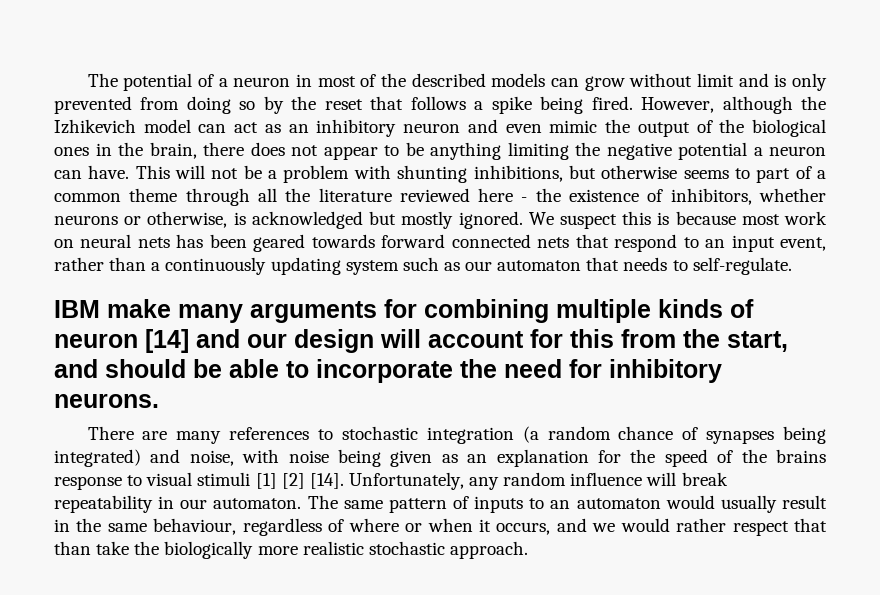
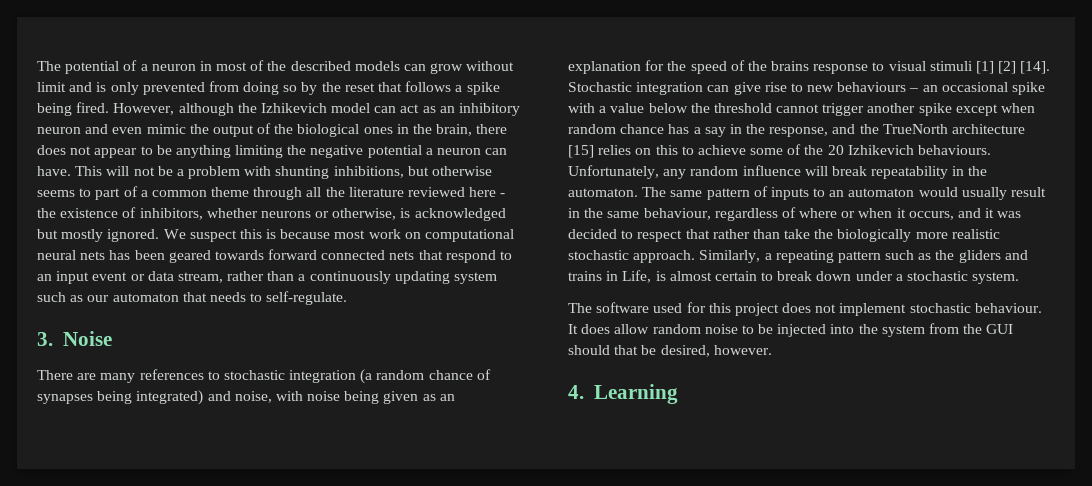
- We suspect this is because most work on neural nets has been geared towards forward connected nets that respond to an input event, rather than a continuously updating system such as our automaton that needs to self-regulate.
+ We suspect this is because most work on computational neural nets has been geared towards forward connected nets that respond to an input event or data stream, rather than a continuously updating system such as our automaton that needs to self-regulate.
- IBM make many arguments for combining multiple kinds of neuron [14] and our design will account for this from the start, and should be able to incorporate the need for inhibitory neurons.
+ 3. Noise
+ Stochastic integration can give rise to new behaviours – an occasional spike with a value below the threshold cannot trigger another spike except when random chance has a say in the response, and the TrueNorth architecture [15] relies on this to achieve some of the 20 Izhikevich behaviours.
- Unfortunately, any random influence will break repeatability in our automaton.
+ Unfortunately, any random influence will break repeatability in the automaton.
- The same pattern of inputs to an automaton would usually result in the same behaviour, regardless of where or when it occurs, and we would rather respect that than take the biologically more realistic stochastic approach.
+ The same pattern of inputs to an automaton would usually result in the same behaviour, regardless of where or when it occurs, and it was decided to respect that rather than take the biologically more realistic stochastic approach.
+ Similarly, a repeating pattern such as the gliders and trains in Life, is almost certain to break down under a stochastic system.
+ The software used for this project does not implement stochastic behaviour. It does allow random noise to be injected into the system from the GUI should that be desired, however.
+ 4. Learning

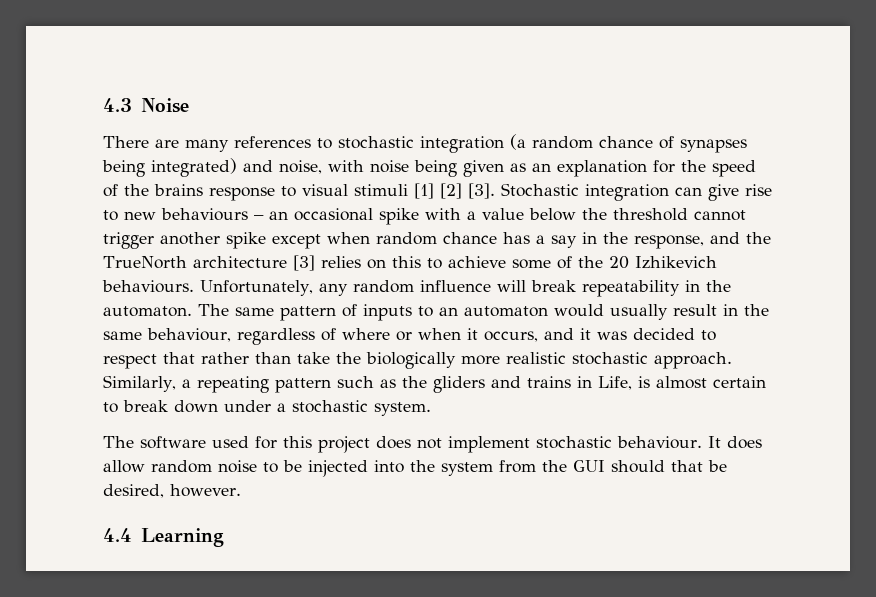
- The potential of a neuron in most of the described models can grow without limit and is only prevented from doing so by the reset that follows a spike being fired. However, although the Izhikevich model can act as an inhibitory neuron and even mimic the output of the biological ones in the brain, there does not appear to be anything limiting the negative potential a neuron can have. This will not be a problem with shunting inhibitions, but otherwise seems to part of a common theme through all the literature reviewed here - the existence of inhibitors, whether neurons or otherwise, is acknowledged but mostly ignored. We suspect this is because most work on computational neural nets has been geared towards forward connected nets that respond to an input event or data stream, rather than a continuously updating system such as our automaton that needs to self-regulate.
- 3. Noise
+ 4.3 Noise
- There are many references to stochastic integration (a random chance of synapses being integrated) and noise, with noise being given as an explanation for the speed of the brains response to visual stimuli [1] [2] [14].
+ There are many references to stochastic integration (a random chance of synapses being integrated) and noise, with noise being given as an explanation for the speed of the brains response to visual stimuli [1] [2] [3].
- Stochastic integration can give rise to new behaviours – an occasional spike with a value below the threshold cannot trigger another spike except when random chance has a say in the response, and the TrueNorth architecture [15] relies on this to achieve some of the 20 Izhikevich behaviours.
+ Stochastic integration can give rise to new behaviours – an occasional spike with a value below the threshold cannot trigger another spike except when random chance has a say in the response, and the TrueNorth architecture [3] relies on this to achieve some of the 20 Izhikevich behaviours.
- 4. Learning
+ 4.4 Learning

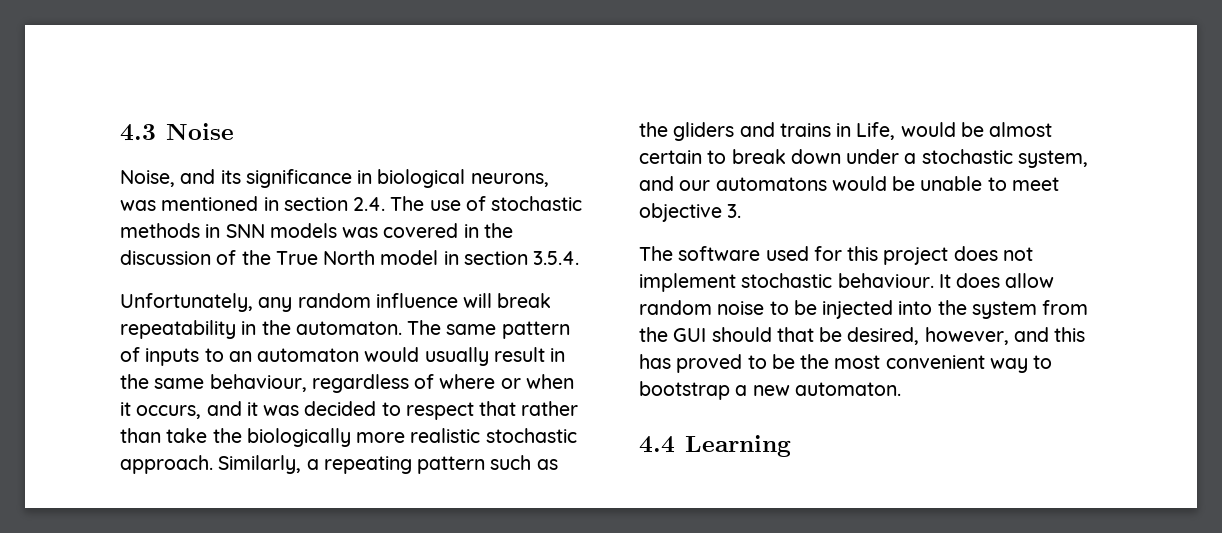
- There are many references to stochastic integration (a random chance of synapses being integrated) and noise, with noise being given as an explanation for the speed of the brains response to visual stimuli [1] [2] [3]. Stochastic integration can give rise to new behaviours – an occasional spike with a value below the threshold cannot trigger another spike except when random chance has a say in the response, and the TrueNorth architecture [3] relies on this to achieve some of the 20 Izhikevich behaviours. Unfortunately, any random influence will break repeatability in the automaton.
+ Noise, and its significance in biological neurons, was mentioned in section 2.4. The use of stochastic methods in SNN models was covered in the discussion of the True North model in section 3.5.4.
+ Unfortunately, any random influence will break repeatability in the automaton.
- Similarly, a repeating pattern such as the gliders and trains in Life, is almost certain to break down under a stochastic system.
+ Similarly, a repeating pattern such as the gliders and trains in Life, would be almost certain to break down under a stochastic system, and our automatons would be unable to meet objective 3.
- It does allow random noise to be injected into the system from the GUI should that be desired, however.
+ It does allow random noise to be injected into the system from the GUI should that be desired, however, and this has proved to be the most convenient way to bootstrap a new automaton.

